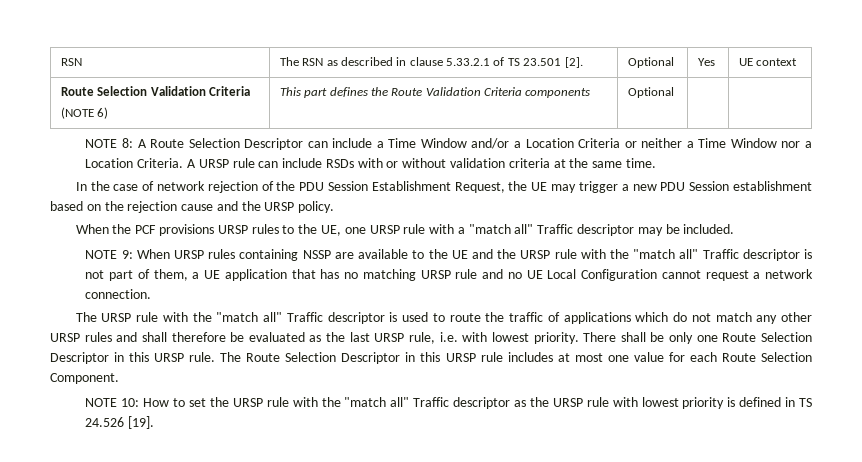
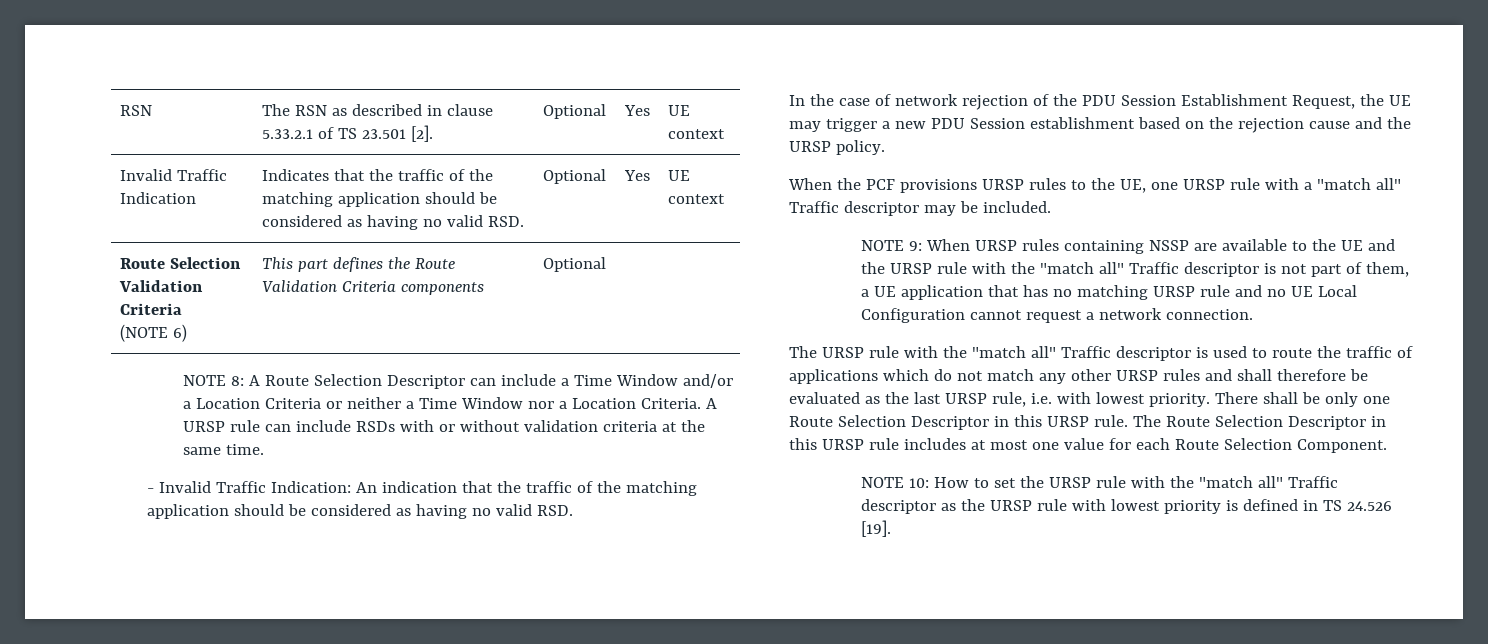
+ Invalid Traffic Indication | Indicates that the traffic of the matching application should be considered as having no valid RSD. | Optional | Yes | UE context
+ - Invalid Traffic Indication: An indication that the traffic of the matching application should be considered as having no valid RSD.

